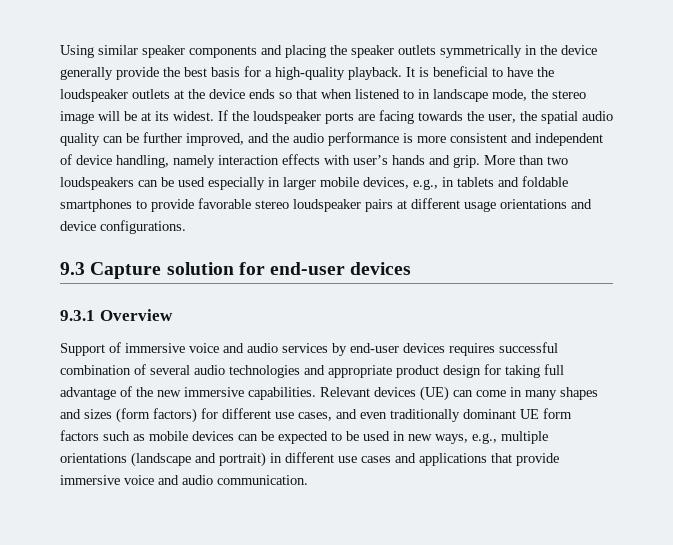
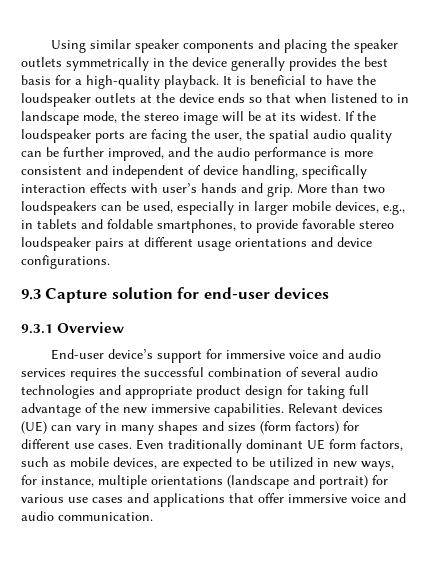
- Using similar speaker components and placing the speaker outlets symmetrically in the device generally provide the best basis for a high-quality playback.
+ Using similar speaker components and placing the speaker outlets symmetrically in the device generally provides the best basis for a high-quality playback.
- If the loudspeaker ports are facing towards the user, the spatial audio quality can be further improved, and the audio performance is more consistent and independent of device handling, namely interaction effects with user’s hands and grip.
+ If the loudspeaker ports are facing the user, the spatial audio quality can be further improved, and the audio performance is more consistent and independent of device handling, specifically interaction effects with user’s hands and grip.
- More than two loudspeakers can be used especially in larger mobile devices, e.g., in tablets and foldable smartphones to provide favorable stereo loudspeaker pairs at different usage orientations and device configurations.
+ More than two loudspeakers can be used, especially in larger mobile devices, e.g., in tablets and foldable smartphones, to provide favorable stereo loudspeaker pairs at different usage orientations and device configurations.
- Support of immersive voice and audio services by end-user devices requires successful combination of several audio technologies and appropriate product design for taking full advantage of the new immersive capabilities.
+ End-user device’s support for immersive voice and audio services requires the successful combination of several audio technologies and appropriate product design for taking full advantage of the new immersive capabilities.
- Relevant devices (UE) can come in many shapes and sizes (form factors) for different use cases, and even traditionally dominant UE form factors such as mobile devices can be expected to be used in new ways, e.g., multiple orientations (landscape and portrait) in different use cases and applications that provide immersive voice and audio communication.
+ Relevant devices (UE) can vary in many shapes and sizes (form factors) for different use cases. Even traditionally dominant UE form factors, such as mobile devices, are expected to be utilized in new ways, for instance, multiple orientations (landscape and portrait) for various use cases and applications that offer immersive voice and audio communication.

